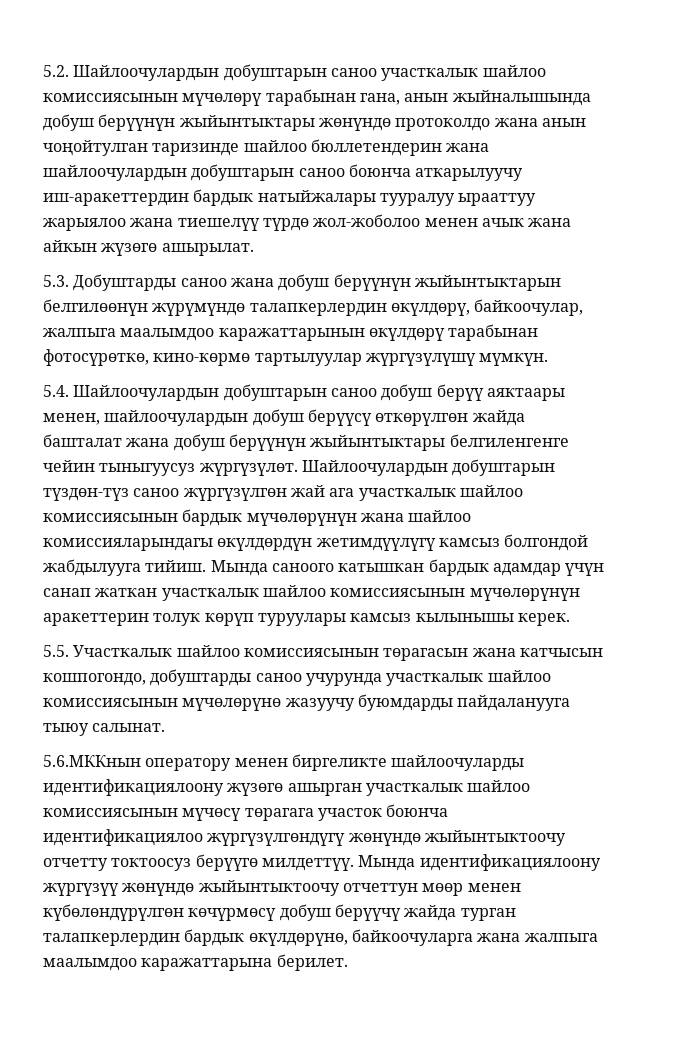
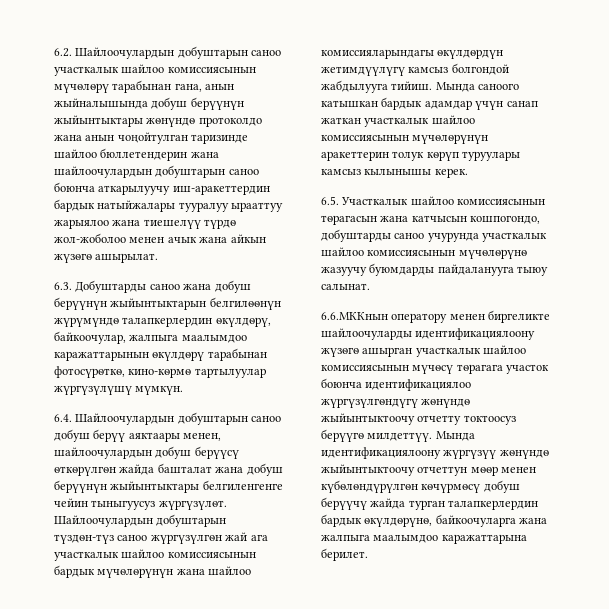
- 5.2. Шайлоочулардын добуштарын саноо участкалык шайлоо комиссиясынын мүчөлөрү тарабынан гана, анын жыйналышында добуш берүүнүн жыйынтыктары жөнүндө протоколдо жана анын чоңойтулган таризинде шайлоо бюллетендерин жана шайлоочулардын добуштарын саноо боюнча аткарылуучу иш-аракеттердин бардык натыйжалары тууралуу ырааттуу жарыялоо жана тиешелүү түрдө жол-жоболоо менен ачык жана айкын жүзөгө ашырылат.
+ 6.2. Шайлоочулардын добуштарын саноо участкалык шайлоо комиссиясынын мүчөлөрү тарабынан гана, анын жыйналышында добуш берүүнүн жыйынтыктары жөнүндө протоколдо жана анын чоңойтулган таризинде шайлоо бюллетендерин жана шайлоочулардын добуштарын саноо боюнча аткарылуучу иш-аракеттердин бардык натыйжалары тууралуу ырааттуу жарыялоо жана тиешелүү түрдө жол-жоболоо менен ачык жана айкын жүзөгө ашырылат.
- 5.3. Добуштарды саноо жана добуш берүүнүн жыйынтыктарын белгилөөнүн жүрүмүндө талапкерлердин өкүлдөрү, байкоочулар, жалпыга маалымдоо каражаттарынын өкүлдөрү тарабынан фотосүрөткө, кино-көрмө тартылуулар жүргүзүлүшү мүмкүн.
+ 6.3. Добуштарды саноо жана добуш берүүнүн жыйынтыктарын белгилөөнүн жүрүмүндө талапкерлердин өкүлдөрү, байкоочулар, жалпыга маалымдоо каражаттарынын өкүлдөрү тарабынан фотосүрөткө, кино-көрмө тартылуулар жүргүзүлүшү мүмкүн.
- 5.4. Шайлоочулардын добуштарын саноо добуш берүү аяктаары менен, шайлоочулардын добуш берүүсү өткөрүлгөн жайда башталат жана добуш берүүнүн жыйынтыктары белгиленгенге чейин тыныгуусуз жүргүзүлөт.
+ 6.4. Шайлоочулардын добуштарын саноо добуш берүү аяктаары менен, шайлоочулардын добуш берүүсү өткөрүлгөн жайда башталат жана добуш берүүнүн жыйынтыктары белгиленгенге чейин тыныгуусуз жүргүзүлөт.
- 5.5. Участкалык шайлоо комиссиясынын төрагасын жана катчысын кошпогондо, добуштарды саноо учурунда участкалык шайлоо комиссиясынын мүчөлөрүнө жазуучу буюмдарды пайдаланууга тыюу салынат.
+ 6.5. Участкалык шайлоо комиссиясынын төрагасын жана катчысын кошпогондо, добуштарды саноо учурунда участкалык шайлоо комиссиясынын мүчөлөрүнө жазуучу буюмдарды пайдаланууга тыюу салынат.
- 5.6.МККнын оператору менен биргеликте шайлоочуларды идентификациялоону жүзөгө ашырган участкалык шайлоо комиссиясынын мүчөсү төрагага участок боюнча идентификациялоо жүргүзүлгөндүгү жөнүндө жыйынтыктоочу отчетту токтоосуз берүүгө милдеттүү.
+ 6.6.МККнын оператору менен биргеликте шайлоочуларды идентификациялоону жүзөгө ашырган участкалык шайлоо комиссиясынын мүчөсү төрагага участок боюнча идентификациялоо жүргүзүлгөндүгү жөнүндө жыйынтыктоочу отчетту токтоосуз берүүгө милдеттүү.

